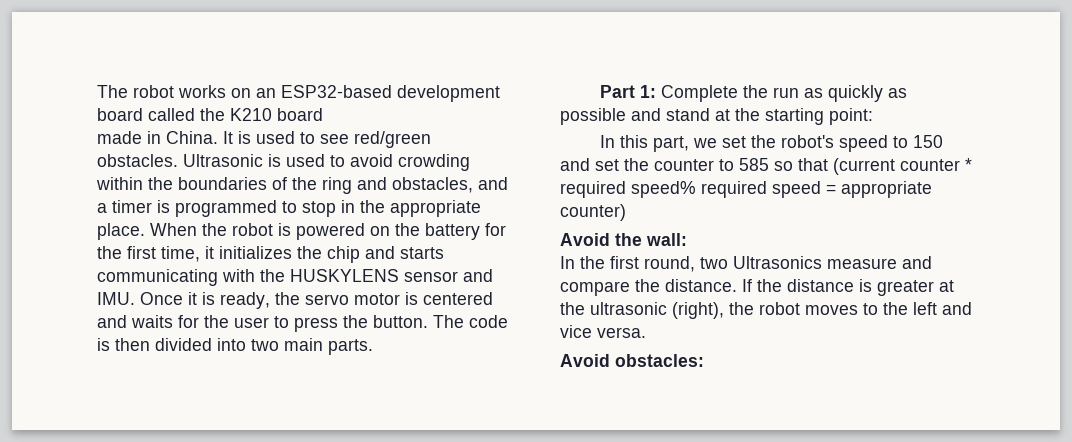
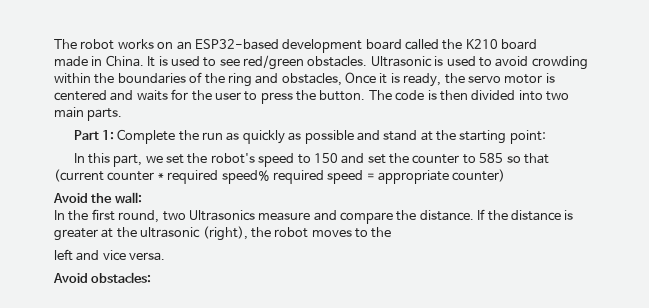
- Ultrasonic is used to avoid crowding within the boundaries of the ring and obstacles, and a timer is programmed to stop in the appropriate place. When the robot is powered on the battery for the first time, it initializes the chip and starts communicating with the HUSKYLENS sensor and IMU. Once it is ready, the servo motor is centered and waits for the user to press the button.
+ Ultrasonic is used to avoid crowding within the boundaries of the ring and obstacles, Once it is ready, the servo motor is centered and waits for the user to press the button.
- If the distance is greater at the ultrasonic (right), the robot moves to the left and vice versa.
+ If the distance is greater at the ultrasonic (right), the robot moves to the
+ left and vice versa.

